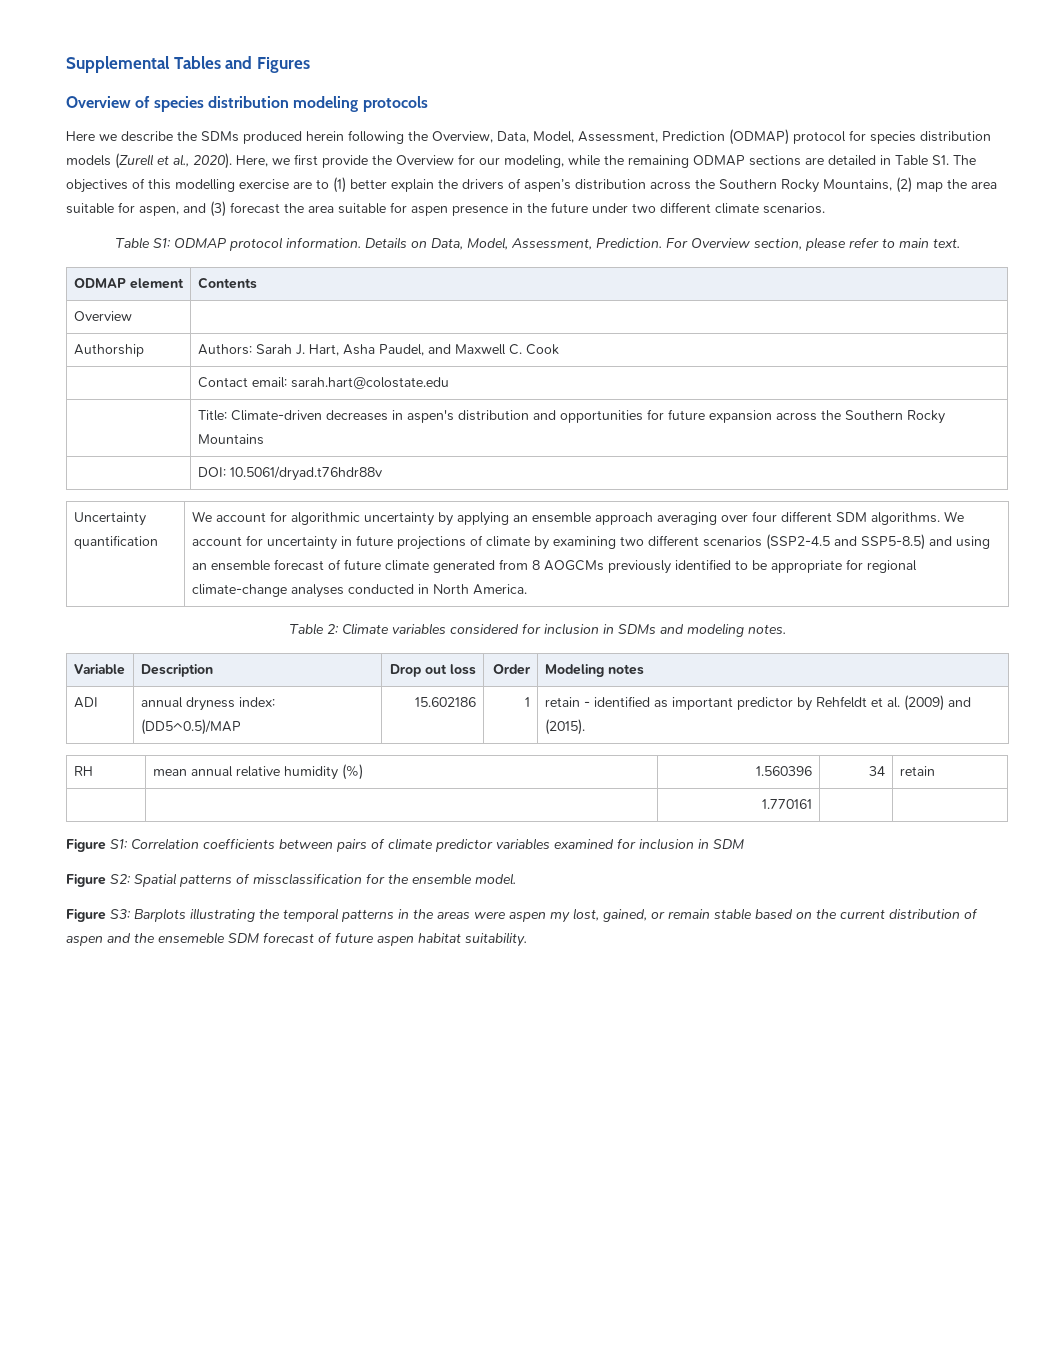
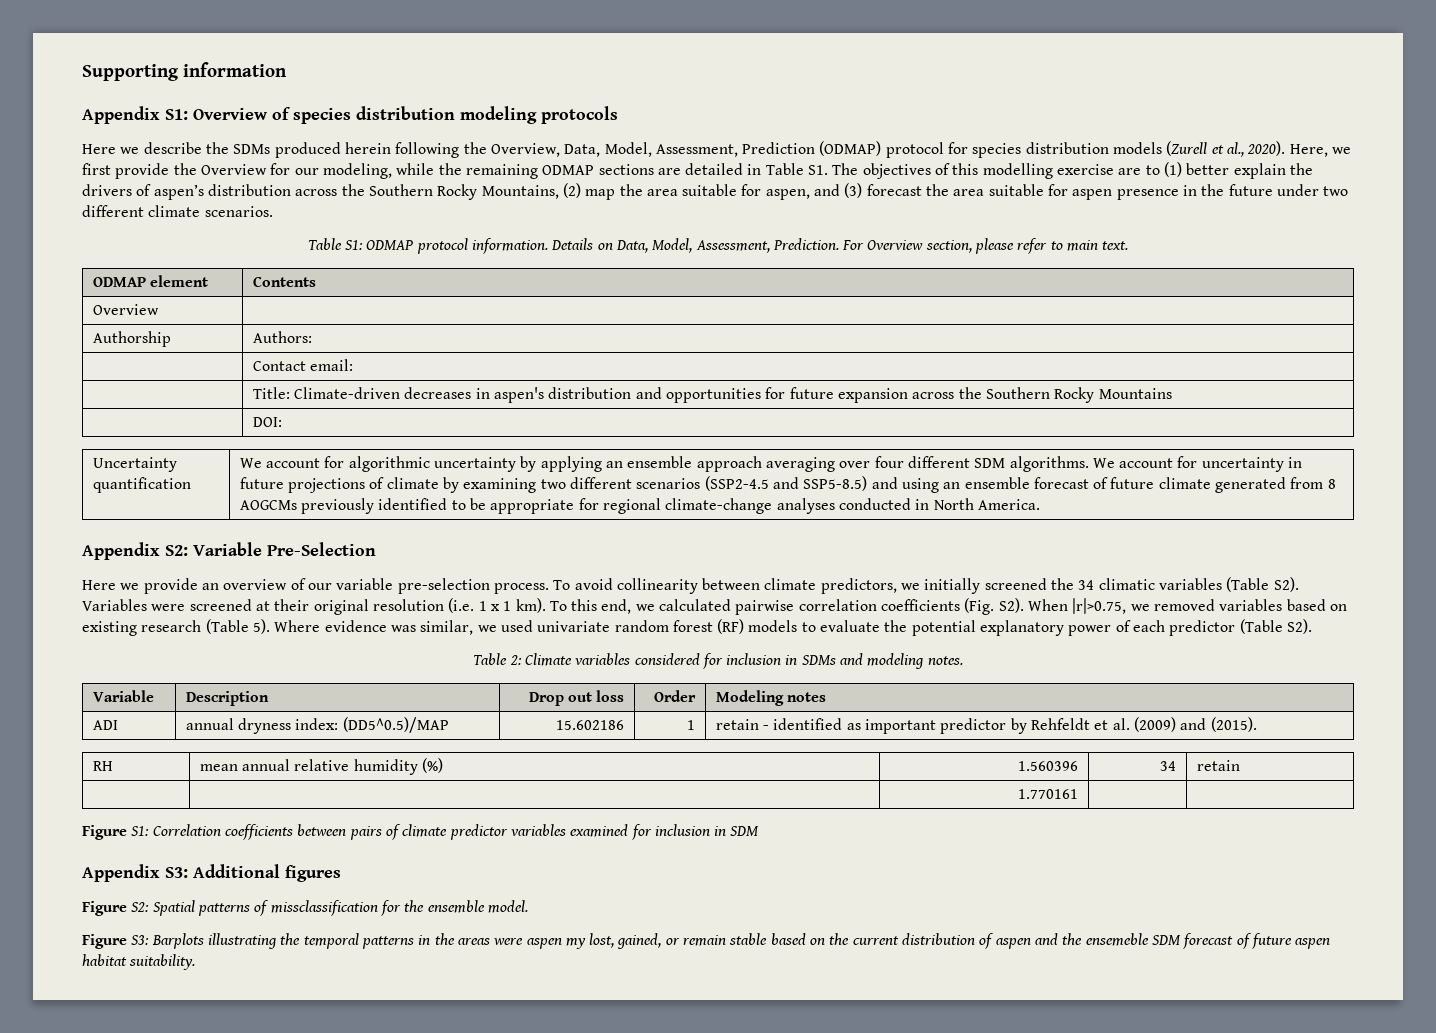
- Supplemental Tables and Figures
- Overview of species distribution modeling protocols
+ Supporting information
+ Appendix S1: Overview of species distribution modeling protocols
- Authorship | Authors: Sarah J. Hart, Asha Paudel, and Maxwell C. Cook
+ Authorship | Authors:
- | Contact email: sarah.hart@colostate.edu
+ | Contact email:
- | DOI: 10.5061/dryad.t76hdr88v
+ | DOI:
+ Appendix S2: Variable Pre-Selection
+ Here we provide an overview of our variable pre-selection process. To avoid collinearity between climate predictors, we initially screened the 34 climatic variables (Table S2). Variables were screened at their original resolution (i.e. 1 x 1 km). To this end, we calculated pairwise correlation coefficients (Fig. S2). When |r|>0.75, we removed variables based on existing research (Table 5). Where evidence was similar, we used univariate random forest (RF) models to evaluate the potential explanatory power of each predictor (Table S2).
+ Appendix S3: Additional figures

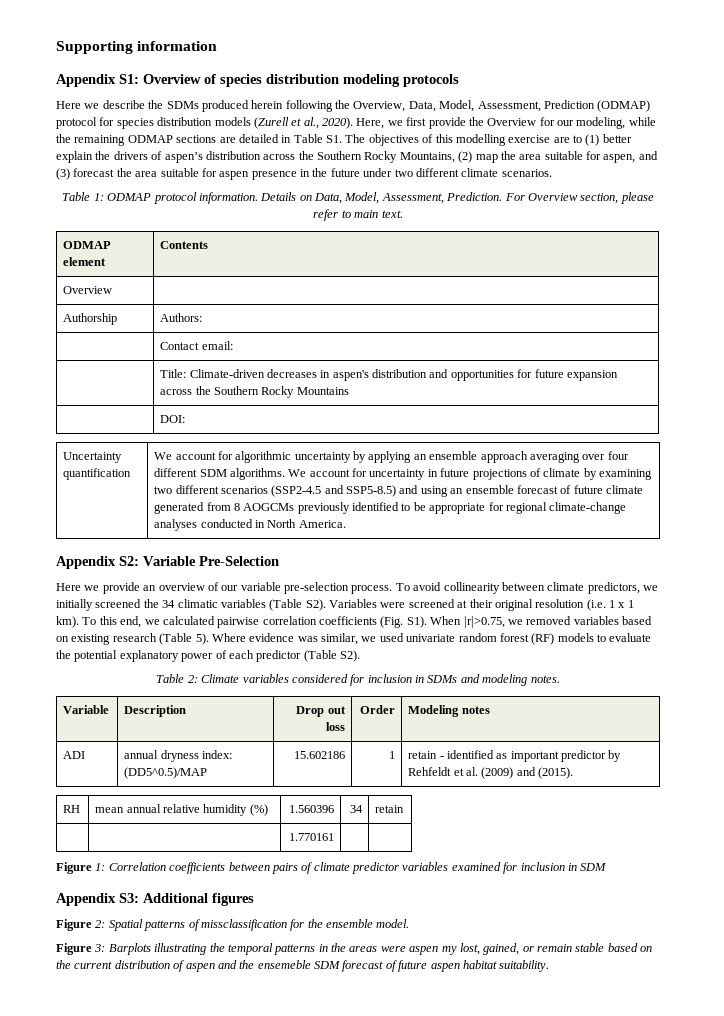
- Table S1: ODMAP protocol information.
+ Table 1: ODMAP protocol information.
- To this end, we calculated pairwise correlation coefficients (Fig. S2). When |r|>0.75, we removed variables based on existing research (Table 5).
+ To this end, we calculated pairwise correlation coefficients (Fig. S1). When |r|>0.75, we removed variables based on existing research (Table 5).
- Figure S1: Correlation coefficients between pairs of climate predictor variables examined for inclusion in SDM
+ Figure 1: Correlation coefficients between pairs of climate predictor variables examined for inclusion in SDM
- Figure S2: Spatial patterns of missclassification for the ensemble model.
+ Figure 2: Spatial patterns of missclassification for the ensemble model.
- Figure S3: Barplots illustrating the temporal patterns in the areas were aspen my lost, gained, or remain stable based on the current distribution of aspen and the ensemeble SDM forecast of future aspen habitat suitability.
+ Figure 3: Barplots illustrating the temporal patterns in the areas were aspen my lost, gained, or remain stable based on the current distribution of aspen and the ensemeble SDM forecast of future aspen habitat suitability.

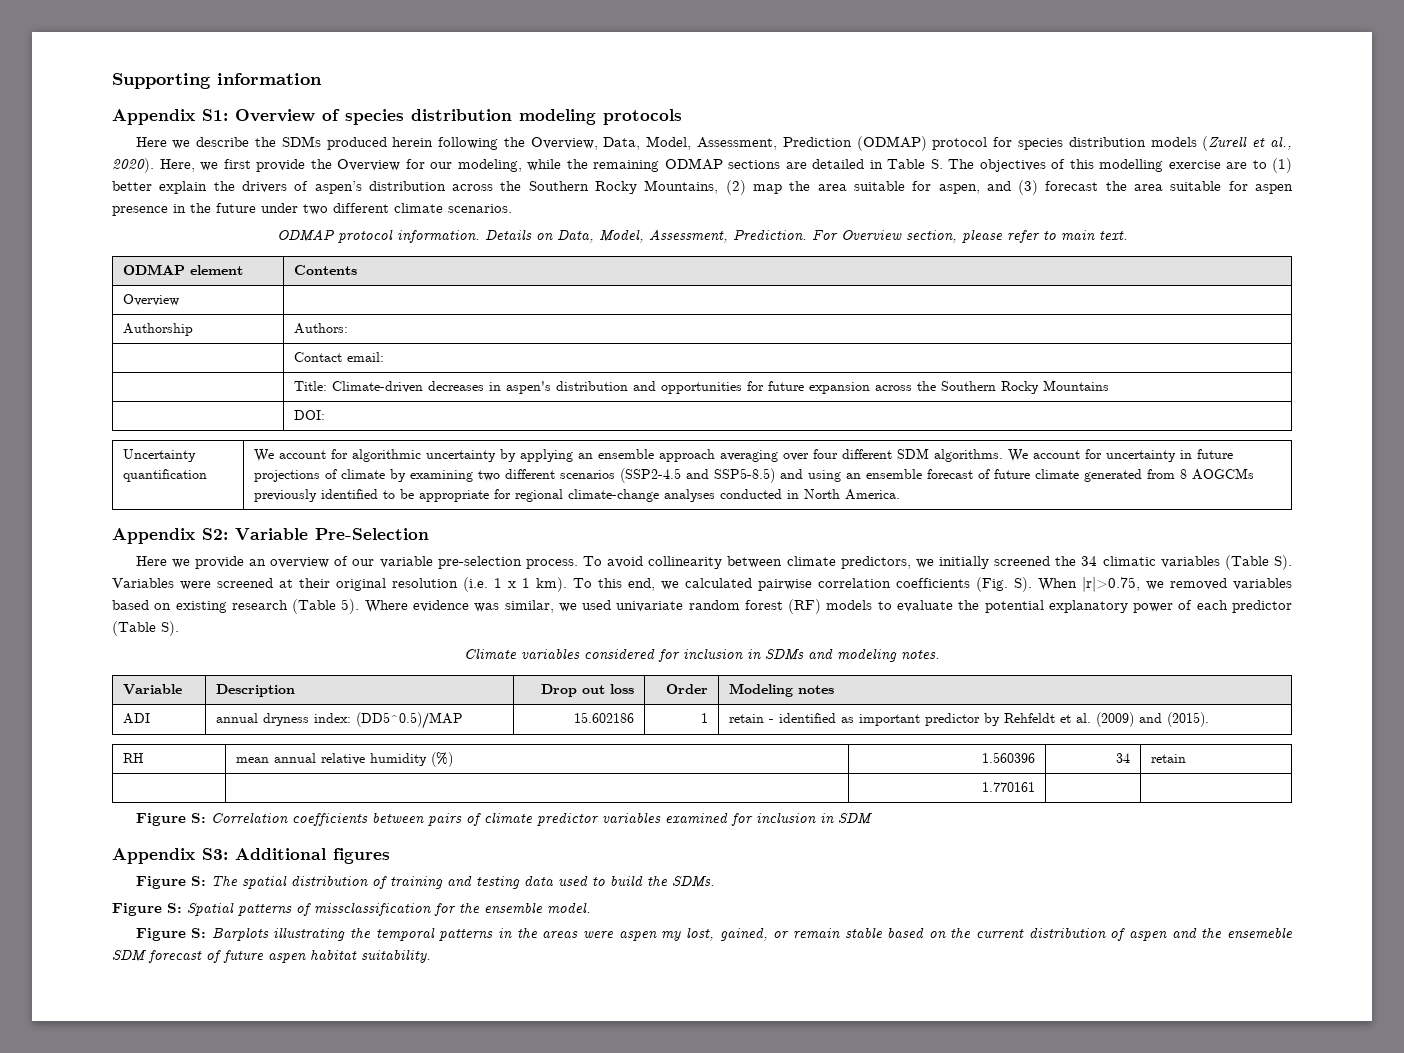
- Here, we first provide the Overview for our modeling, while the remaining ODMAP sections are detailed in Table S1. The objectives of this modelling exercise are to (1) better explain the drivers of aspen’s distribution across the Southern Rocky Mountains, (2) map the area suitable for aspen, and (3) forecast the area suitable for aspen presence in the future under two different climate scenarios.
+ Here, we first provide the Overview for our modeling, while the remaining ODMAP sections are detailed in Table S. The objectives of this modelling exercise are to (1) better explain the drivers of aspen’s distribution across the Southern Rocky Mountains, (2) map the area suitable for aspen, and (3) forecast the area suitable for aspen presence in the future under two different climate scenarios.
- Table 1: ODMAP protocol information.
+ ODMAP protocol information.
- To avoid collinearity between climate predictors, we initially screened the 34 climatic variables (Table S2). Variables were screened at their original resolution (i.e. 1 x 1 km).
+ To avoid collinearity between climate predictors, we initially screened the 34 climatic variables (Table S). Variables were screened at their original resolution (i.e. 1 x 1 km).
- To this end, we calculated pairwise correlation coefficients (Fig. S1). When |r|>0.75, we removed variables based on existing research (Table 5).
+ To this end, we calculated pairwise correlation coefficients (Fig. S). When |r|>0.75, we removed variables based on existing research (Table 5).
- Where evidence was similar, we used univariate random forest (RF) models to evaluate the potential explanatory power of each predictor (Table S2).
- Table 2: Climate variables considered for inclusion in SDMs and modeling notes.
+ Where evidence was similar, we used univariate random forest (RF) models to evaluate the potential explanatory power of each predictor (Table S).
+ Climate variables considered for inclusion in SDMs and modeling notes.
- Figure 1: Correlation coefficients between pairs of climate predictor variables examined for inclusion in SDM
+ Figure S: Correlation coefficients between pairs of climate predictor variables examined for inclusion in SDM
- Figure 2: Spatial patterns of missclassification for the ensemble model.
+ Figure S: The spatial distribution of training and testing data used to build the SDMs.
+ Figure S: Spatial patterns of missclassification for the ensemble model.
- Figure 3: Barplots illustrating the temporal patterns in the areas were aspen my lost, gained, or remain stable based on the current distribution of aspen and the ensemeble SDM forecast of future aspen habitat suitability.
+ Figure S: Barplots illustrating the temporal patterns in the areas were aspen my lost, gained, or remain stable based on the current distribution of aspen and the ensemeble SDM forecast of future aspen habitat suitability.

